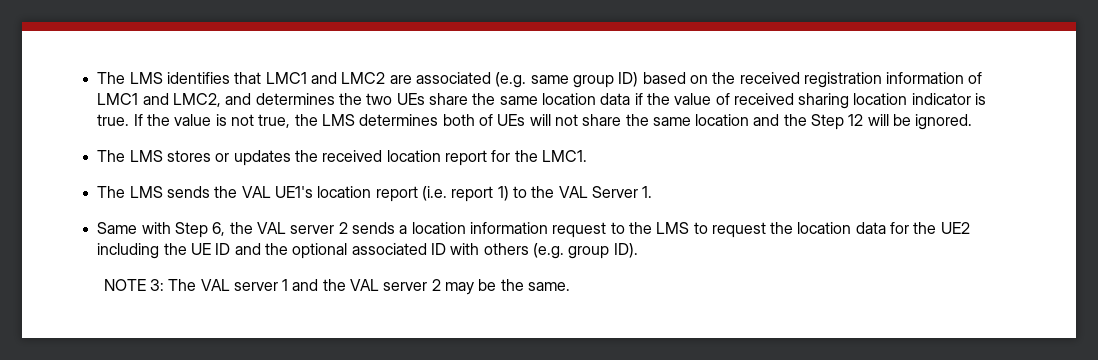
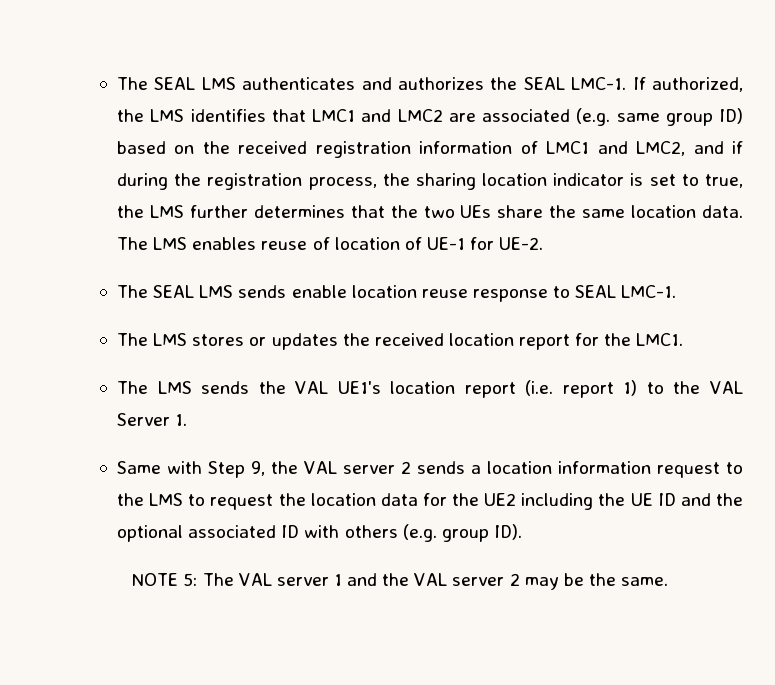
- The LMS identifies that LMC1 and LMC2 are associated (e.g. same group ID) based on the received registration information of LMC1 and LMC2, and determines the two UEs share the same location data if the value of received sharing location indicator is true. If the value is not true, the LMS determines both of UEs will not share the same location and the Step 12 will be ignored.
+ The SEAL LMS authenticates and authorizes the SEAL LMC-1. If authorized, the LMS identifies that LMC1 and LMC2 are associated (e.g. same group ID) based on the received registration information of LMC1 and LMC2, and if during the registration process, the sharing location indicator is set to true, the LMS further determines that the two UEs share the same location data. The LMS enables reuse of location of UE-1 for UE-2.
+ The SEAL LMS sends enable location reuse response to SEAL LMC-1.
- Same with Step 6, the VAL server 2 sends a location information request to the LMS to request the location data for the UE2 including the UE ID and the optional associated ID with others (e.g. group ID).
+ Same with Step 9, the VAL server 2 sends a location information request to the LMS to request the location data for the UE2 including the UE ID and the optional associated ID with others (e.g. group ID).
- NOTE 3: The VAL server 1 and the VAL server 2 may be the same.
+ NOTE 5: The VAL server 1 and the VAL server 2 may be the same.

